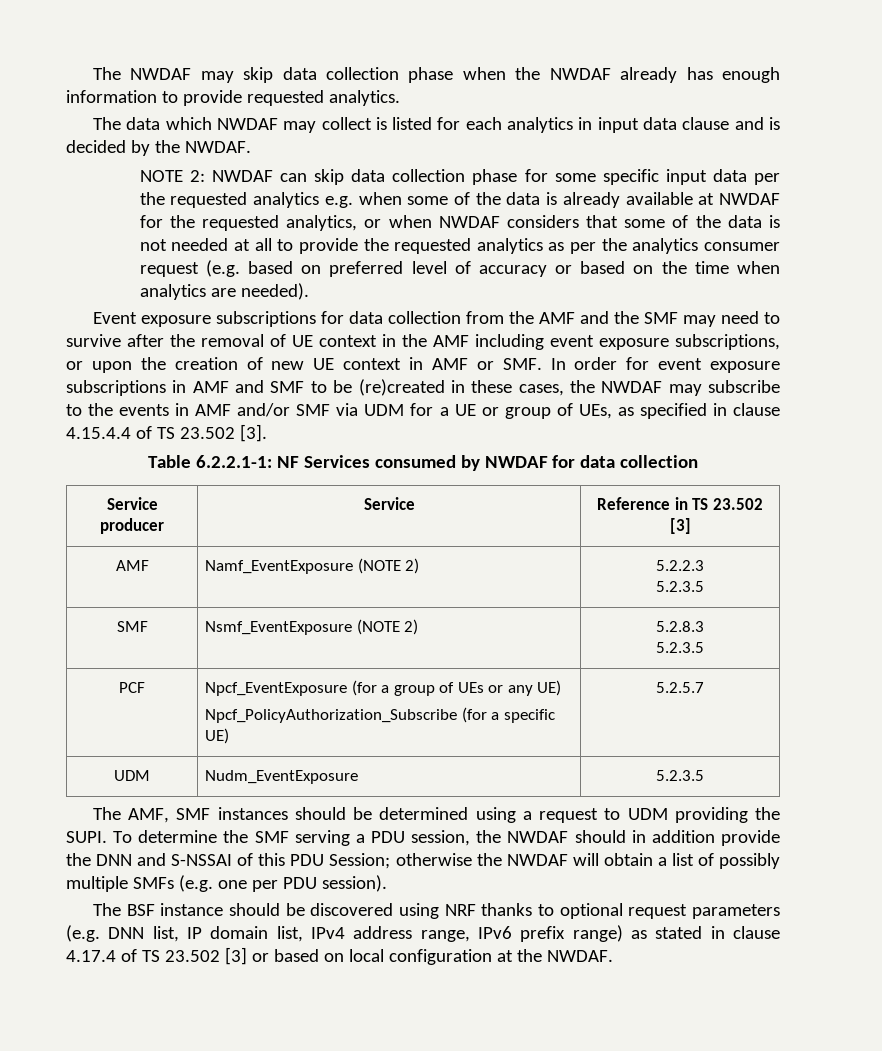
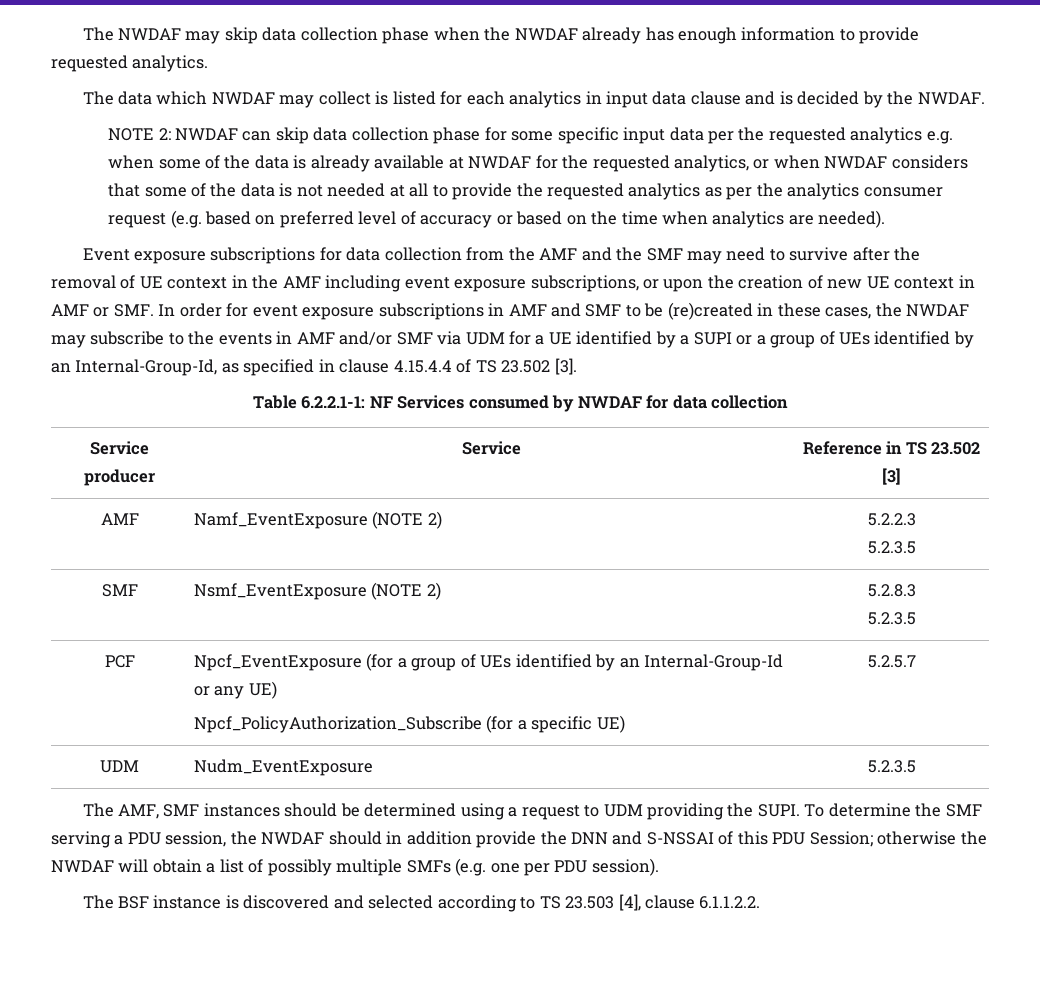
- Event exposure subscriptions for data collection from the AMF and the SMF may need to survive after the removal of UE context in the AMF including event exposure subscriptions, or upon the creation of new UE context in AMF or SMF. In order for event exposure subscriptions in AMF and SMF to be (re)created in these cases, the NWDAF may subscribe to the events in AMF and/or SMF via UDM for a UE or group of UEs, as specified in clause 4.15.4.4 of TS 23.502 [3].
+ Event exposure subscriptions for data collection from the AMF and the SMF may need to survive after the removal of UE context in the AMF including event exposure subscriptions, or upon the creation of new UE context in AMF or SMF. In order for event exposure subscriptions in AMF and SMF to be (re)created in these cases, the NWDAF may subscribe to the events in AMF and/or SMF via UDM for a UE identified by a SUPI or a group of UEs identified by an Internal-Group-Id, as specified in clause 4.15.4.4 of TS 23.502 [3].
- PCF | Npcf_EventExposure (for a group of UEs or any UE)
+ PCF | Npcf_EventExposure (for a group of UEs identified by an Internal-Group-Id or any UE)
- The BSF instance should be discovered using NRF thanks to optional request parameters (e.g. DNN list, IP domain list, IPv4 address range, IPv6 prefix range) as stated in clause 4.17.4 of TS 23.502 [3] or based on local configuration at the NWDAF.
+ The BSF instance is discovered and selected according to TS 23.503 [4], clause 6.1.1.2.2.

